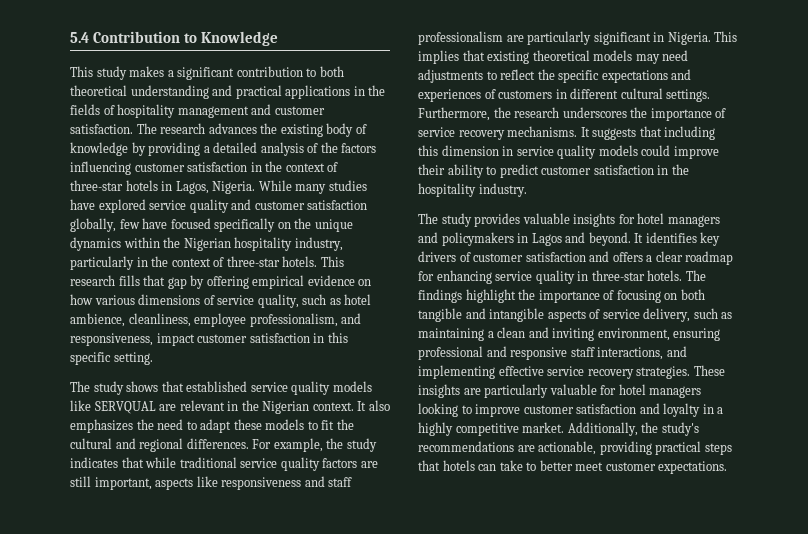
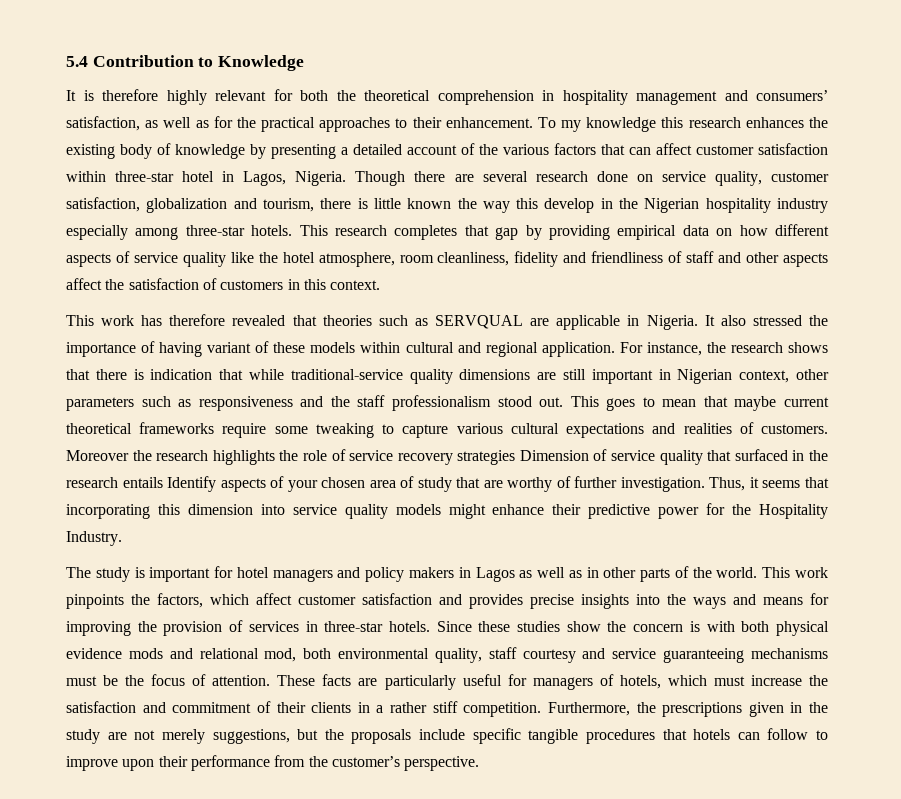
- This study makes a significant contribution to both theoretical understanding and practical applications in the fields of hospitality management and customer satisfaction. The research advances the existing body of knowledge by providing a detailed analysis of the factors influencing customer satisfaction in the context of three-star hotels in Lagos, Nigeria. While many studies have explored service quality and customer satisfaction globally, few have focused specifically on the unique dynamics within the Nigerian hospitality industry, particularly in the context of three-star hotels.
+ It is therefore highly relevant for both the theoretical comprehension in hospitality management and consumers’ satisfaction, as well as for the practical approaches to their enhancement. To my knowledge this research enhances the existing body of knowledge by presenting a detailed account of the various factors that can affect customer satisfaction within three-star hotel in Lagos, Nigeria. Though there are several research done on service quality, customer satisfaction, globalization and tourism, there is little known the way this develop in the Nigerian hospitality industry especially among three-star hotels.
- This research fills that gap by offering empirical evidence on how various dimensions of service quality, such as hotel ambience, cleanliness, employee professionalism, and responsiveness, impact customer satisfaction in this specific setting.
- The study shows that established service quality models like SERVQUAL are relevant in the Nigerian context. It also emphasizes the need to adapt these models to fit the cultural and regional differences. For example, the study indicates that while traditional service quality factors are still important, aspects like responsiveness and staff professionalism are particularly significant in Nigeria. This implies that existing theoretical models may need adjustments to reflect the specific expectations and experiences of customers in different cultural settings. Furthermore, the research underscores the importance of service recovery mechanisms. It suggests that including this dimension in service quality models could improve their ability to predict customer satisfaction in the hospitality industry.
- The study provides valuable insights for hotel managers and policymakers in Lagos and beyond. It identifies key drivers of customer satisfaction and offers a clear roadmap for enhancing service quality in three-star hotels. The findings highlight the importance of focusing on both tangible and intangible aspects of service delivery, such as maintaining a clean and inviting environment, ensuring professional and responsive staff interactions, and implementing effective service recovery strategies. These insights are particularly valuable for hotel managers looking to improve customer satisfaction and loyalty in a highly competitive market. Additionally, the study's recommendations are actionable, providing practical steps that hotels can take to better meet customer expectations.
+ This research completes that gap by providing empirical data on how different aspects of service quality like the hotel atmosphere, room cleanliness, fidelity and friendliness of staff and other aspects affect the satisfaction of customers in this context.
+ This work has therefore revealed that theories such as SERVQUAL are applicable in Nigeria. It also stressed the importance of having variant of these models within cultural and regional application. For instance, the research shows that there is indication that while traditional-service quality dimensions are still important in Nigerian context, other parameters such as responsiveness and the staff professionalism stood out. This goes to mean that maybe current theoretical frameworks require some tweaking to capture various cultural expectations and realities of customers. Moreover the research highlights the role of service recovery strategies Dimension of service quality that surfaced in the research entails Identify aspects of your chosen area of study that are worthy of further investigation. Thus, it seems that incorporating this dimension into service quality models might enhance their predictive power for the Hospitality Industry.
+ The study is important for hotel managers and policy makers in Lagos as well as in other parts of the world. This work pinpoints the factors, which affect customer satisfaction and provides precise insights into the ways and means for improving the provision of services in three-star hotels. Since these studies show the concern is with both physical evidence mods and relational mod, both environmental quality, staff courtesy and service guaranteeing mechanisms must be the focus of attention. These facts are particularly useful for managers of hotels, which must increase the satisfaction and commitment of their clients in a rather stiff competition. Furthermore, the prescriptions given in the study are not merely suggestions, but the proposals include specific tangible procedures that hotels can follow to improve upon their performance from the customer’s perspective.

